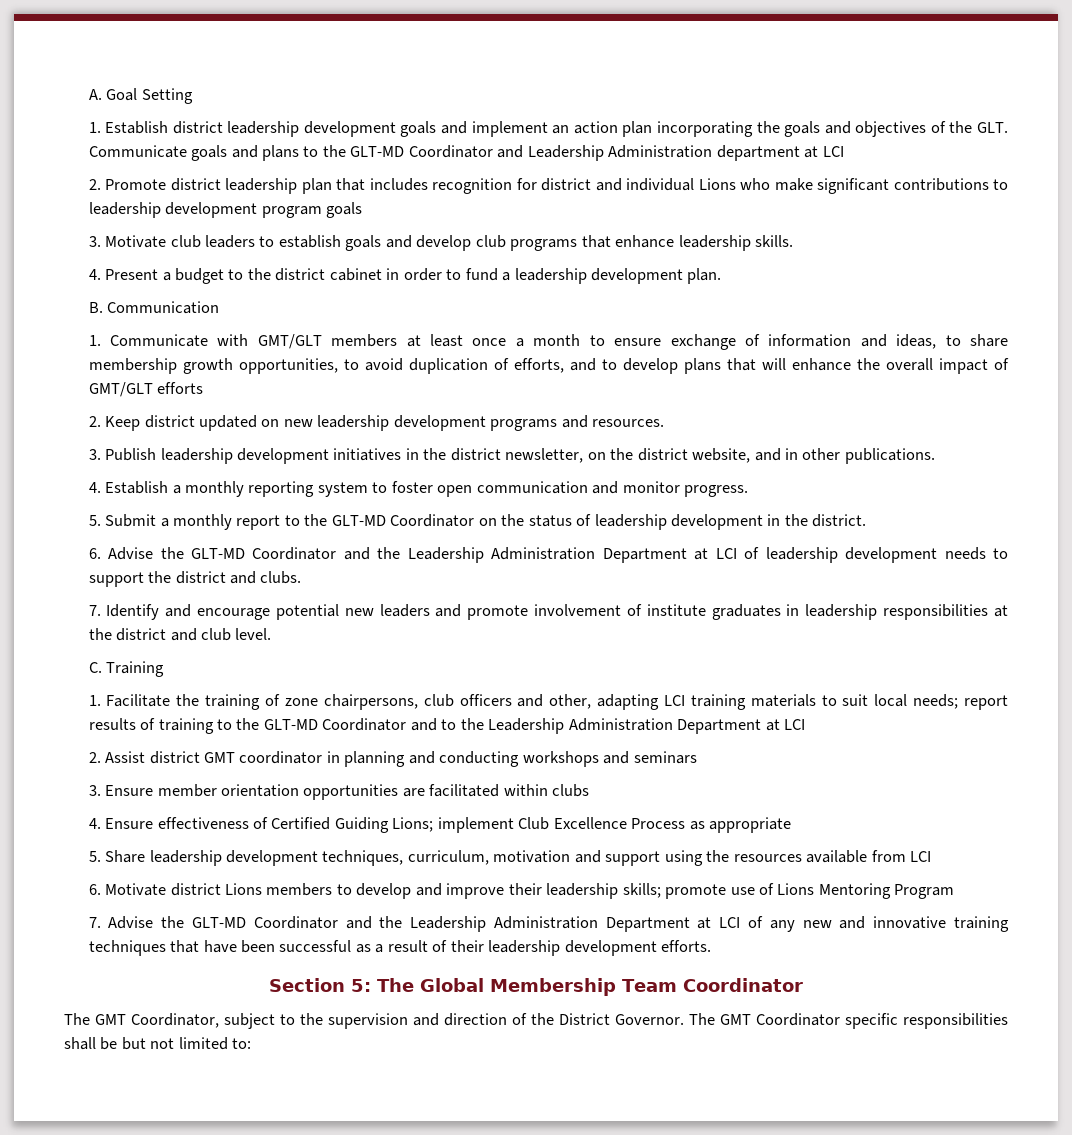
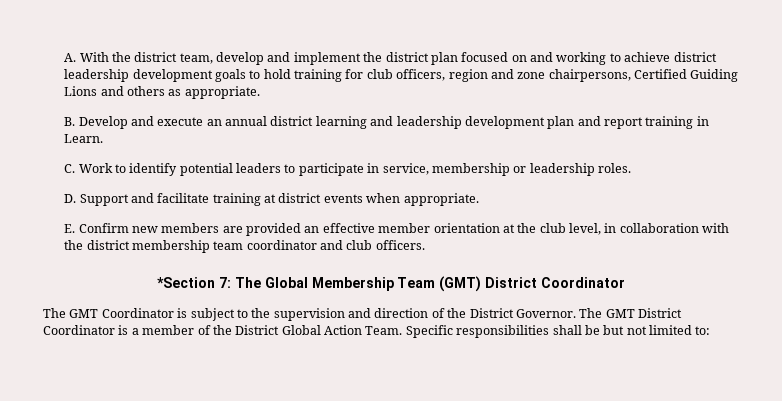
- A. Goal Setting
- 1. Establish district leadership development goals and implement an action plan incorporating the goals and objectives of the GLT. Communicate goals and plans to the GLT-MD Coordinator and Leadership Administration department at LCI
- 2. Promote district leadership plan that includes recognition for district and individual Lions who make significant contributions to leadership development program goals
- 3. Motivate club leaders to establish goals and develop club programs that enhance leadership skills.
- 4. Present a budget to the district cabinet in order to fund a leadership development plan.
- B. Communication
- 1. Communicate with GMT/GLT members at least once a month to ensure exchange of information and ideas, to share membership growth opportunities, to avoid duplication of efforts, and to develop plans that will enhance the overall impact of GMT/GLT efforts
- 2. Keep district updated on new leadership development programs and resources.
- 3. Publish leadership development initiatives in the district newsletter, on the district website, and in other publications.
- 4. Establish a monthly reporting system to foster open communication and monitor progress.
- 5. Submit a monthly report to the GLT-MD Coordinator on the status of leadership development in the district.
- 6. Advise the GLT-MD Coordinator and the Leadership Administration Department at LCI of leadership development needs to support the district and clubs.
- 7. Identify and encourage potential new leaders and promote involvement of institute graduates in leadership responsibilities at the district and club level.
- C. Training
- 1. Facilitate the training of zone chairpersons, club officers and other, adapting LCI training materials to suit local needs; report results of training to the GLT-MD Coordinator and to the Leadership Administration Department at LCI
- 2. Assist district GMT coordinator in planning and conducting workshops and seminars
- 3. Ensure member orientation opportunities are facilitated within clubs
- 4. Ensure effectiveness of Certified Guiding Lions; implement Club Excellence Process as appropriate
- 5. Share leadership development techniques, curriculum, motivation and support using the resources available from LCI
- 6. Motivate district Lions members to develop and improve their leadership skills; promote use of Lions Mentoring Program
- 7. Advise the GLT-MD Coordinator and the Leadership Administration Department at LCI of any new and innovative training techniques that have been successful as a result of their leadership development efforts.
- Section 5: The Global Membership Team Coordinator
+ A. With the district team, develop and implement the district plan focused on and working to achieve district leadership development goals to hold training for club officers, region and zone chairpersons, Certified Guiding Lions and others as appropriate.
+ B. Develop and execute an annual district learning and leadership development plan and report training in Learn.
+ C. Work to identify potential leaders to participate in service, membership or leadership roles.
+ D. Support and facilitate training at district events when appropriate.
+ E. Confirm new members are provided an effective member orientation at the club level, in collaboration with the district membership team coordinator and club officers.
+ *Section 7: The Global Membership Team (GMT) District Coordinator
- The GMT Coordinator, subject to the supervision and direction of the District Governor.
+ The GMT Coordinator is subject to the supervision and direction of the District Governor.
- The GMT Coordinator specific responsibilities shall be but not limited to:
+ The GMT District Coordinator is a member of the District Global Action Team. Specific responsibilities shall be but not limited to:

